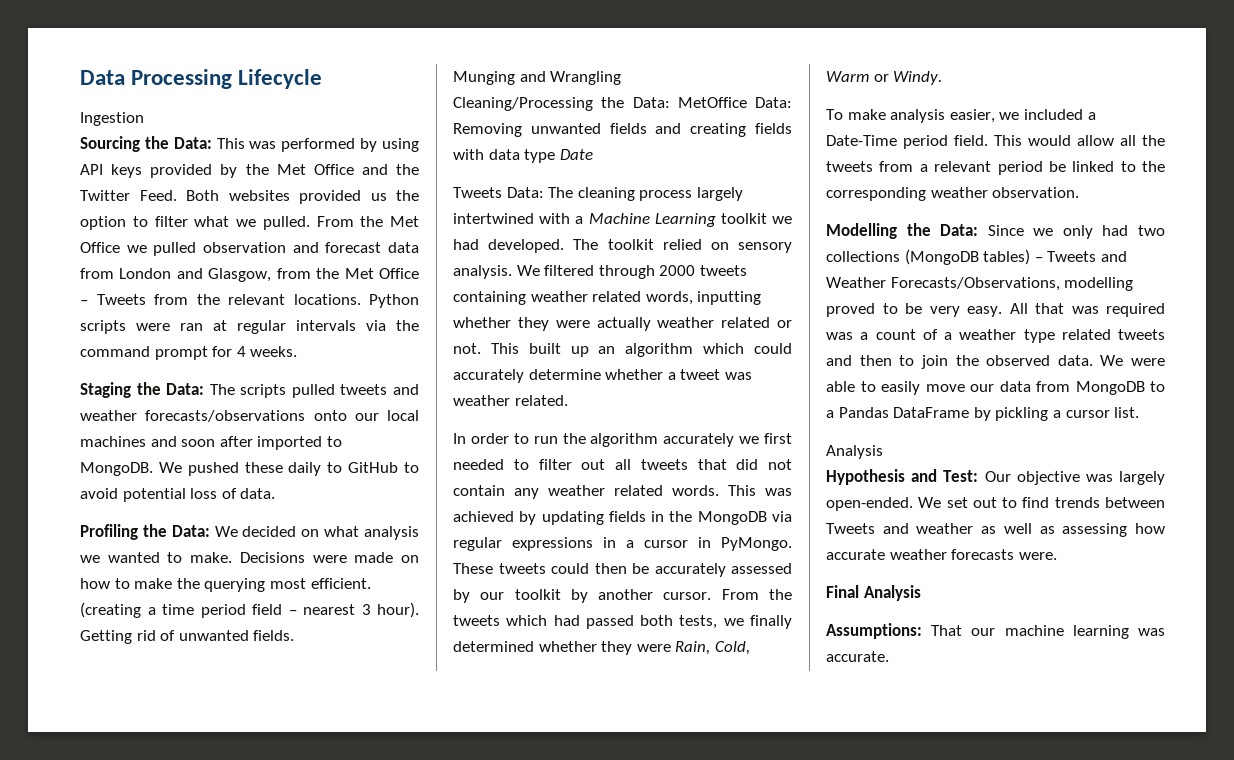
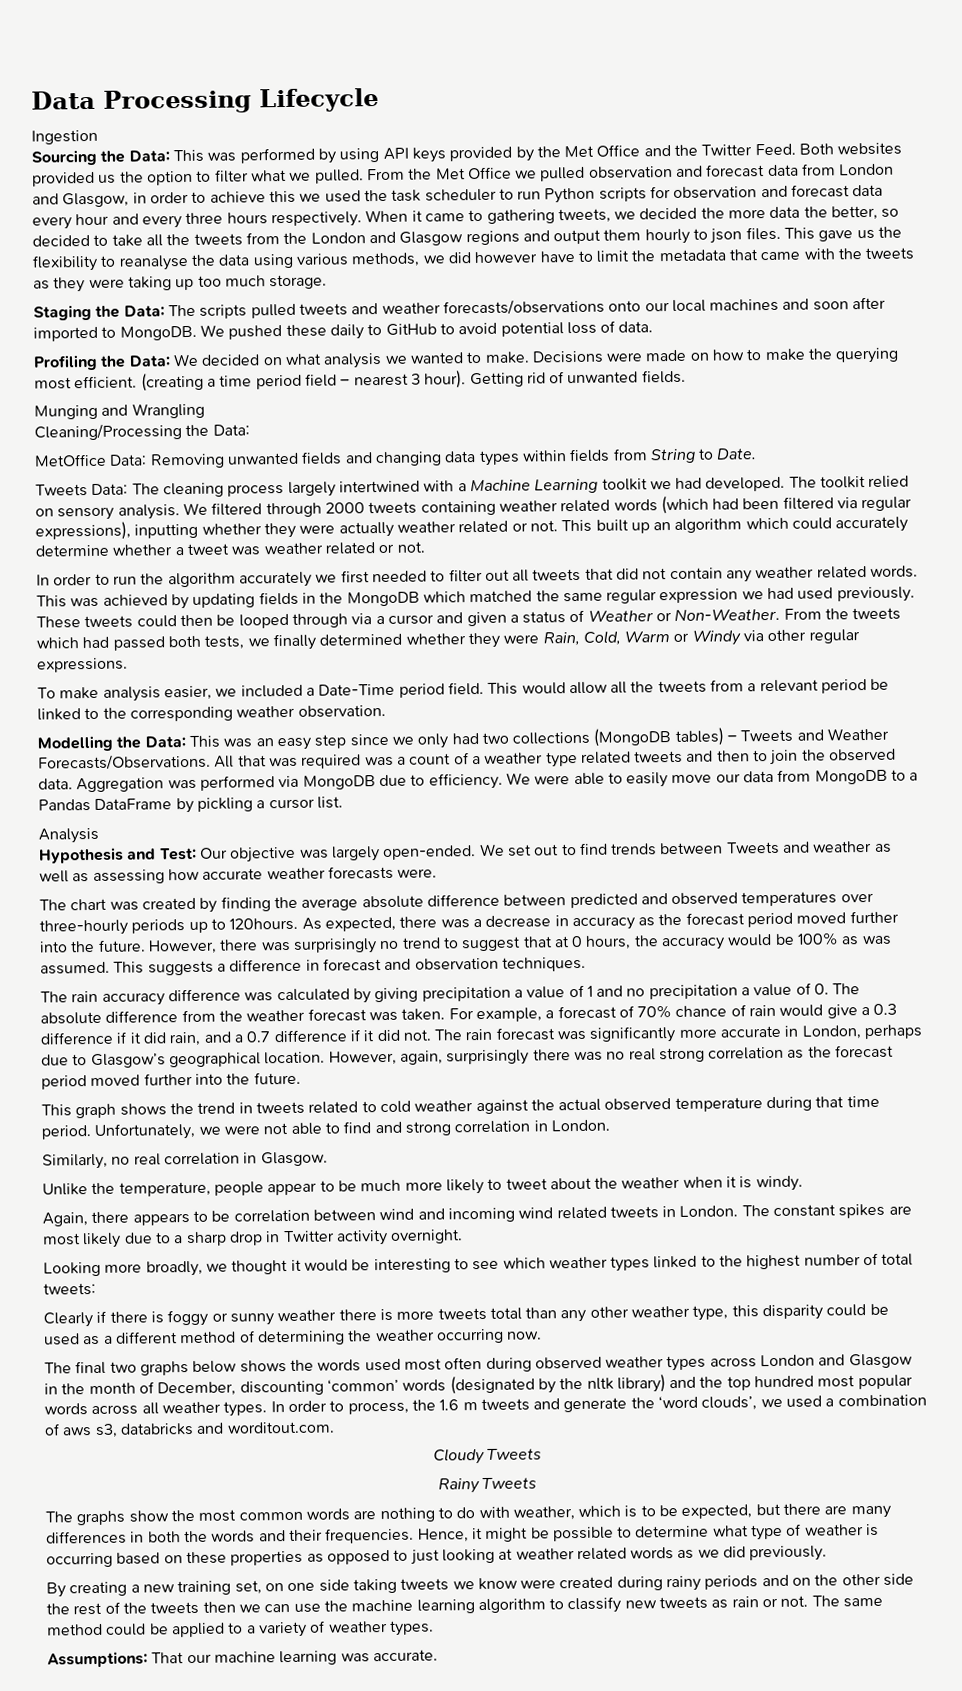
- From the Met Office we pulled observation and forecast data from London and Glasgow, from the Met Office – Tweets from the relevant locations. Python scripts were ran at regular intervals via the command prompt for 4 weeks.
+ From the Met Office we pulled observation and forecast data from London and Glasgow, in order to achieve this we used the task scheduler to run Python scripts for observation and forecast data every hour and every three hours respectively. When it came to gathering tweets, we decided the more data the better, so decided to take all the tweets from the London and Glasgow regions and output them hourly to json files. This gave us the flexibility to reanalyse the data using various methods, we did however have to limit the metadata that came with the tweets as they were taking up too much storage.
- Cleaning/Processing the Data: MetOffice Data: Removing unwanted fields and creating fields with data type Date
+ Cleaning/Processing the Data:
+ MetOffice Data: Removing unwanted fields and changing data types within fields from String to Date.
- We filtered through 2000 tweets containing weather related words, inputting whether they were actually weather related or not.
+ We filtered through 2000 tweets containing weather related words (which had been filtered via regular expressions), inputting whether they were actually weather related or not.
- This built up an algorithm which could accurately determine whether a tweet was weather related.
+ This built up an algorithm which could accurately determine whether a tweet was weather related or not.
- This was achieved by updating fields in the MongoDB via regular expressions in a cursor in PyMongo.
+ This was achieved by updating fields in the MongoDB which matched the same regular expression we had used previously.
- These tweets could then be accurately assessed by our toolkit by another cursor.
+ These tweets could then be looped through via a cursor and given a status of Weather or Non-Weather.
- From the tweets which had passed both tests, we finally determined whether they were Rain, Cold, Warm or Windy.
+ From the tweets which had passed both tests, we finally determined whether they were Rain, Cold, Warm or Windy via other regular expressions.
- Modelling the Data: Since we only had two collections (MongoDB tables) – Tweets and Weather Forecasts/Observations, modelling proved to be very easy.
+ Modelling the Data: This was an easy step since we only had two collections (MongoDB tables) – Tweets and Weather Forecasts/Observations.
+ Aggregation was performed via MongoDB due to efficiency.
- Final Analysis
+ The chart was created by finding the average absolute difference between predicted and observed temperatures over three-hourly periods up to 120hours. As expected, there was a decrease in accuracy as the forecast period moved further into the future. However, there was surprisingly no trend to suggest that at 0 hours, the accuracy would be 100% as was assumed. This suggests a difference in forecast and observation techniques.
+ The rain accuracy difference was calculated by giving precipitation a value of 1 and no precipitation a value of 0. The absolute difference from the weather forecast was taken. For example, a forecast of 70% chance of rain would give a 0.3 difference if it did rain, and a 0.7 difference if it did not. The rain forecast was significantly more accurate in London, perhaps due to Glasgow’s geographical location. However, again, surprisingly there was no real strong correlation as the forecast period moved further into the future.
+ This graph shows the trend in tweets related to cold weather against the actual observed temperature during that time period. Unfortunately, we were not able to find and strong correlation in London.
+ Similarly, no real correlation in Glasgow.
+ Unlike the temperature, people appear to be much more likely to tweet about the weather when it is windy.
+ Again, there appears to be correlation between wind and incoming wind related tweets in London. The constant spikes are most likely due to a sharp drop in Twitter activity overnight.
+ Looking more broadly, we thought it would be interesting to see which weather types linked to the highest number of total tweets:
+ Clearly if there is foggy or sunny weather there is more tweets total than any other weather type, this disparity could be used as a different method of determining the weather occurring now.
+ The final two graphs below shows the words used most often during observed weather types across London and Glasgow in the month of December, discounting ‘common’ words (designated by the nltk library) and the top hundred most popular words across all weather types. In order to process, the 1.6 m tweets and generate the ‘word clouds’, we used a combination of aws s3, databricks and worditout.com.
+ Cloudy Tweets
+ Rainy Tweets
+ The graphs show the most common words are nothing to do with weather, which is to be expected, but there are many differences in both the words and their frequencies. Hence, it might be possible to determine what type of weather is occurring based on these properties as opposed to just looking at weather related words as we did previously.
+ By creating a new training set, on one side taking tweets we know were created during rainy periods and on the other side the rest of the tweets then we can use the machine learning algorithm to classify new tweets as rain or not. The same method could be applied to a variety of weather types.

